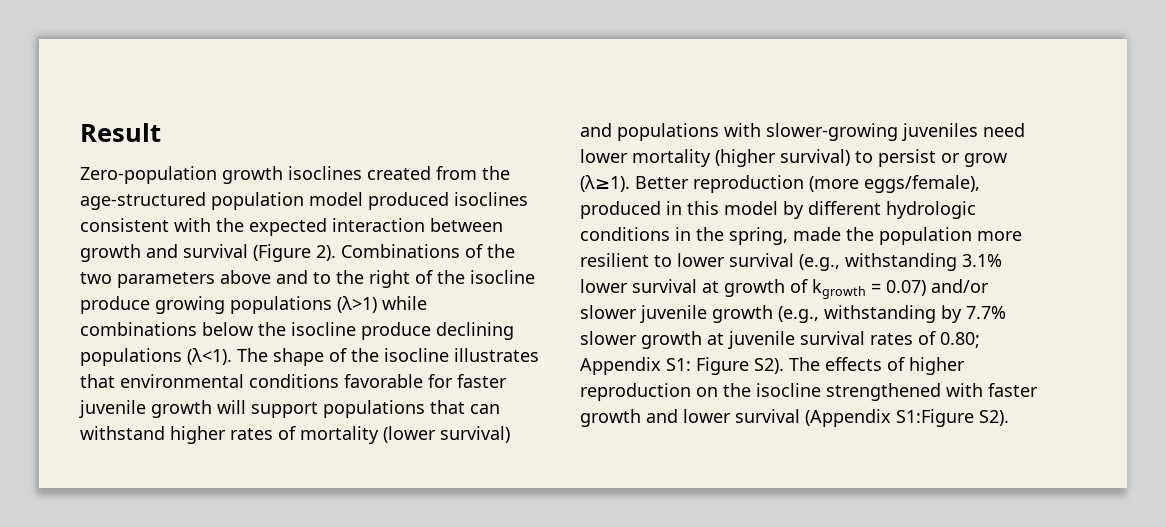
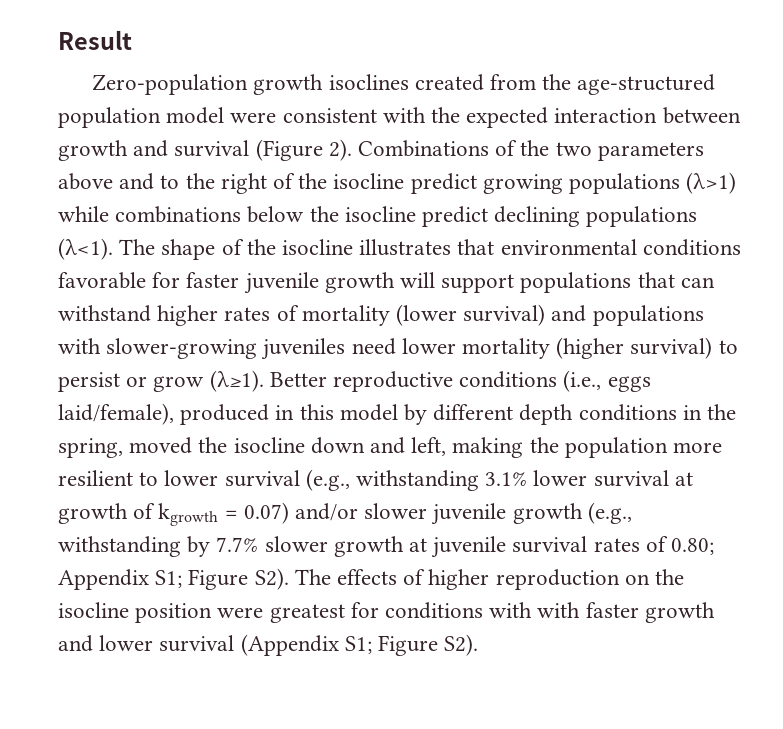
- Zero-population growth isoclines created from the age-structured population model produced isoclines consistent with the expected interaction between growth and survival (Figure 2).
+ Zero-population growth isoclines created from the age-structured population model were consistent with the expected interaction between growth and survival (Figure 2).
- Combinations of the two parameters above and to the right of the isocline produce growing populations (λ>1) while combinations below the isocline produce declining populations (λ<1).
+ Combinations of the two parameters above and to the right of the isocline predict growing populations (λ>1) while combinations below the isocline predict declining populations (λ<1).
- Better reproduction (more eggs/female), produced in this model by different hydrologic conditions in the spring, made the population more resilient to lower survival (e.g., withstanding 3.1% lower survival at growth of kgrowth = 0.07) and/or slower juvenile growth (e.g., withstanding by 7.7% slower growth at juvenile survival rates of 0.80;
+ Better reproductive conditions (i.e., eggs laid/female), produced in this model by different depth conditions in the spring, moved the isocline down and left, making the population more resilient to lower survival (e.g., withstanding 3.1% lower survival at growth of kgrowth = 0.07) and/or slower juvenile growth (e.g., withstanding by 7.7% slower growth at juvenile survival rates of 0.80;
- Appendix S1:
+ Appendix S1;
- Figure S2). The effects of higher reproduction on the isocline strengthened with faster growth and lower survival (Appendix S1:Figure S2).
+ Figure S2). The effects of higher reproduction on the isocline position were greatest for conditions with with faster growth and lower survival (Appendix S1; Figure S2).

